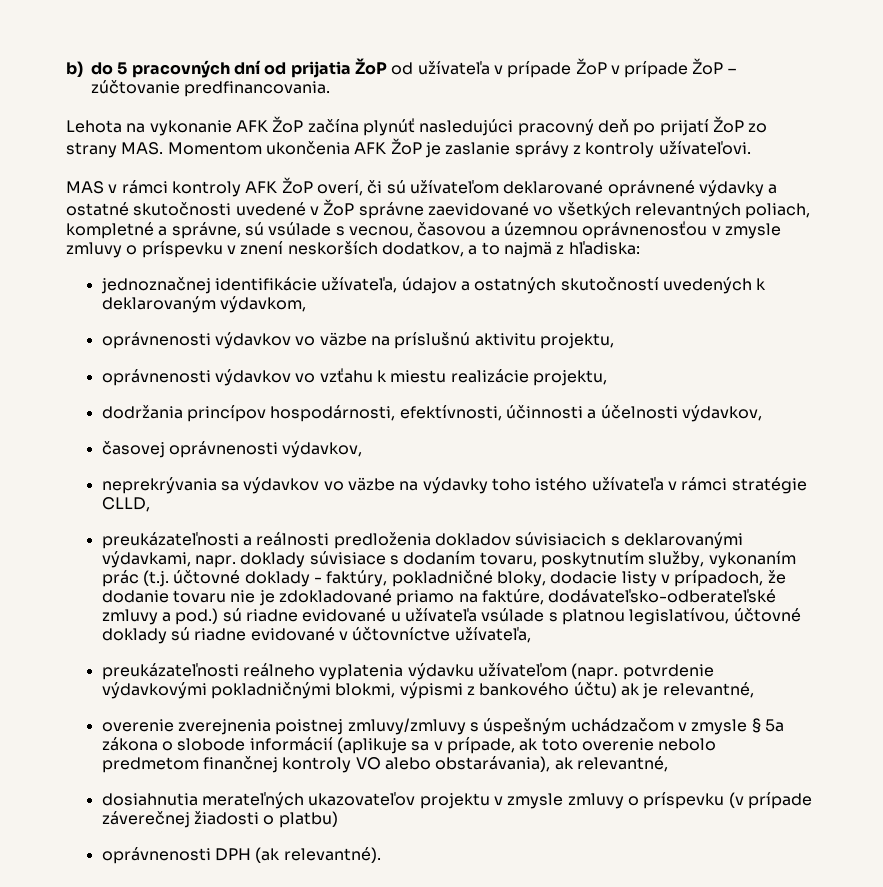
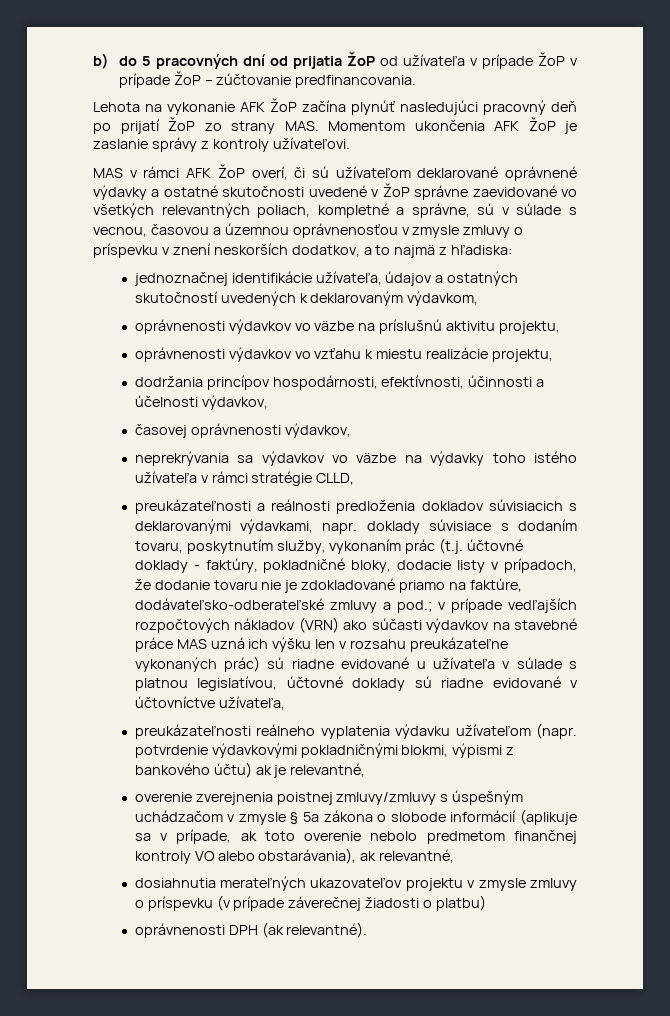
- MAS v rámci kontroly AFK ŽoP overí, či sú užívateľom deklarované oprávnené výdavky a ostatné skutočnosti uvedené v ŽoP správne zaevidované vo všetkých relevantných poliach, kompletné a správne, sú vsúlade s vecnou, časovou a územnou oprávnenosťou v zmysle zmluvy o príspevku v znení neskorších dodatkov, a to najmä z hľadiska:
+ MAS v rámci AFK ŽoP overí, či sú užívateľom deklarované oprávnené výdavky a ostatné skutočnosti uvedené v ŽoP správne zaevidované vo všetkých relevantných poliach, kompletné a správne, sú v súlade s vecnou, časovou a územnou oprávnenosťou v zmysle zmluvy o príspevku v znení neskorších dodatkov, a to najmä z hľadiska:
- preukázateľnosti a reálnosti predloženia dokladov súvisiacich s deklarovanými výdavkami, napr. doklady súvisiace s dodaním tovaru, poskytnutím služby, vykonaním prác (t.j. účtovné doklady - faktúry, pokladničné bloky, dodacie listy v prípadoch, že dodanie tovaru nie je zdokladované priamo na faktúre, dodávateľsko-odberateľské zmluvy a pod.) sú riadne evidované u užívateľa vsúlade s platnou legislatívou, účtovné doklady sú riadne evidované v účtovníctve užívateľa,
+ preukázateľnosti a reálnosti predloženia dokladov súvisiacich s deklarovanými výdavkami, napr. doklady súvisiace s dodaním tovaru, poskytnutím služby, vykonaním prác (t.j. účtovné doklady - faktúry, pokladničné bloky, dodacie listy v prípadoch, že dodanie tovaru nie je zdokladované priamo na faktúre, dodávateľsko-odberateľské zmluvy a pod.; v prípade vedľajších rozpočtových nákladov (VRN) ako súčasti výdavkov na stavebné práce MAS uzná ich výšku len v rozsahu preukázateľne vykonaných prác) sú riadne evidované u užívateľa v súlade s platnou legislatívou, účtovné doklady sú riadne evidované v účtovníctve užívateľa,

